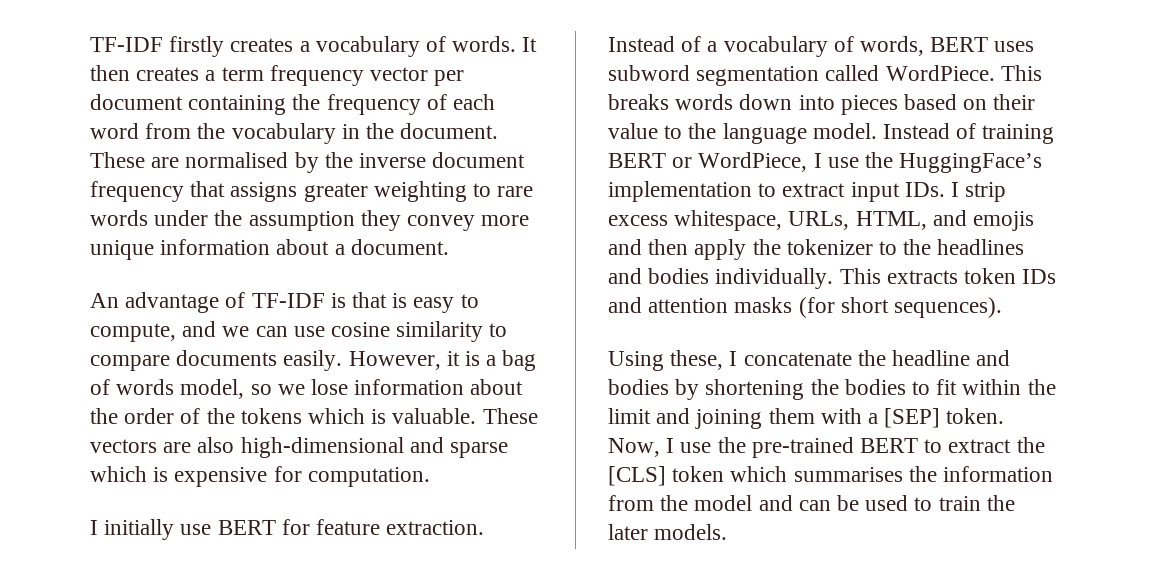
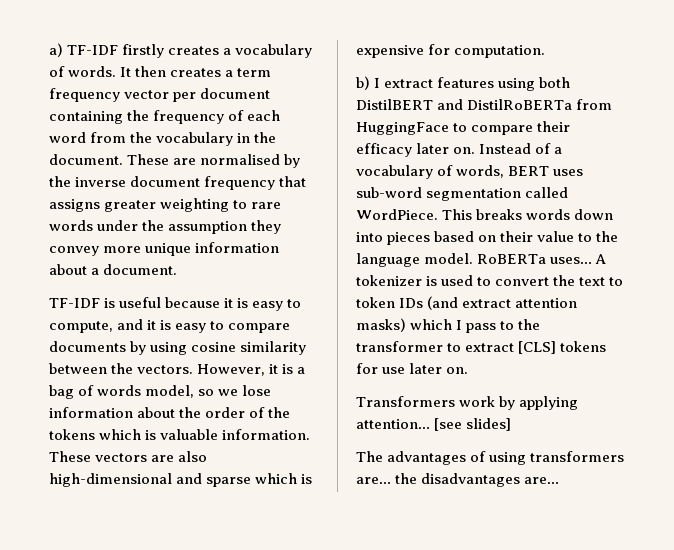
- TF-IDF firstly creates a vocabulary of words.
+ a) TF-IDF firstly creates a vocabulary of words.
- An advantage of TF-IDF is that is easy to compute, and we can use cosine similarity to compare documents easily.
+ TF-IDF is useful because it is easy to compute, and it is easy to compare documents by using cosine similarity between the vectors.
- However, it is a bag of words model, so we lose information about the order of the tokens which is valuable.
+ However, it is a bag of words model, so we lose information about the order of the tokens which is valuable information.
- I initially use BERT for feature extraction.
+ b) I extract features using both DistilBERT and DistilRoBERTa from HuggingFace to compare their efficacy later on.
- Instead of a vocabulary of words, BERT uses subword segmentation called WordPiece.
+ Instead of a vocabulary of words, BERT uses sub-word segmentation called WordPiece.
- Instead of training BERT or WordPiece, I use the HuggingFace’s implementation to extract input IDs. I strip excess whitespace, URLs, HTML, and emojis and then apply the tokenizer to the headlines and bodies individually. This extracts token IDs and attention masks (for short sequences).
- Using these, I concatenate the headline and bodies by shortening the bodies to fit within the limit and joining them with a [SEP] token. Now, I use the pre-trained BERT to extract the [CLS] token which summarises the information from the model and can be used to train the later models.
+ RoBERTa uses… A tokenizer is used to convert the text to token IDs (and extract attention masks) which I pass to the transformer to extract [CLS] tokens for use later on.
+ Transformers work by applying attention… [see slides]
+ The advantages of using transformers are… the disadvantages are…

